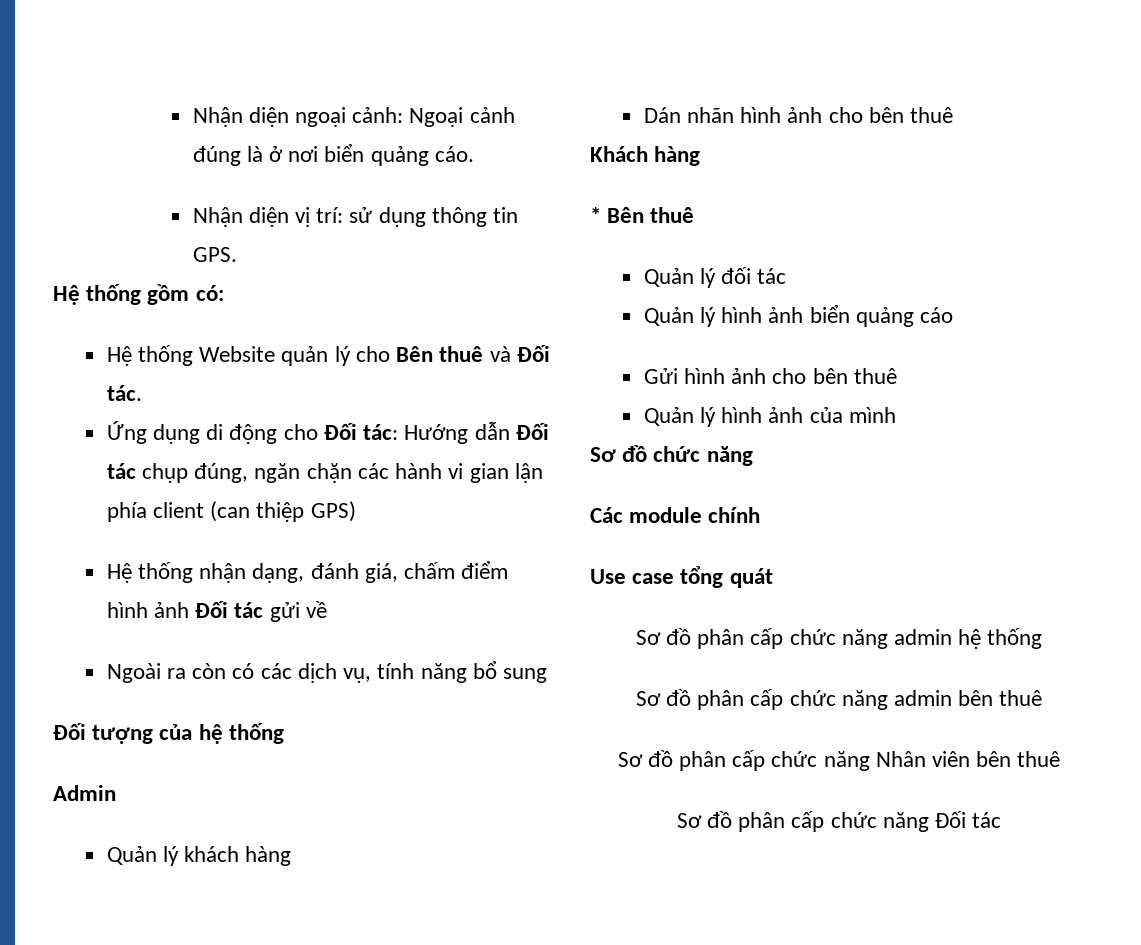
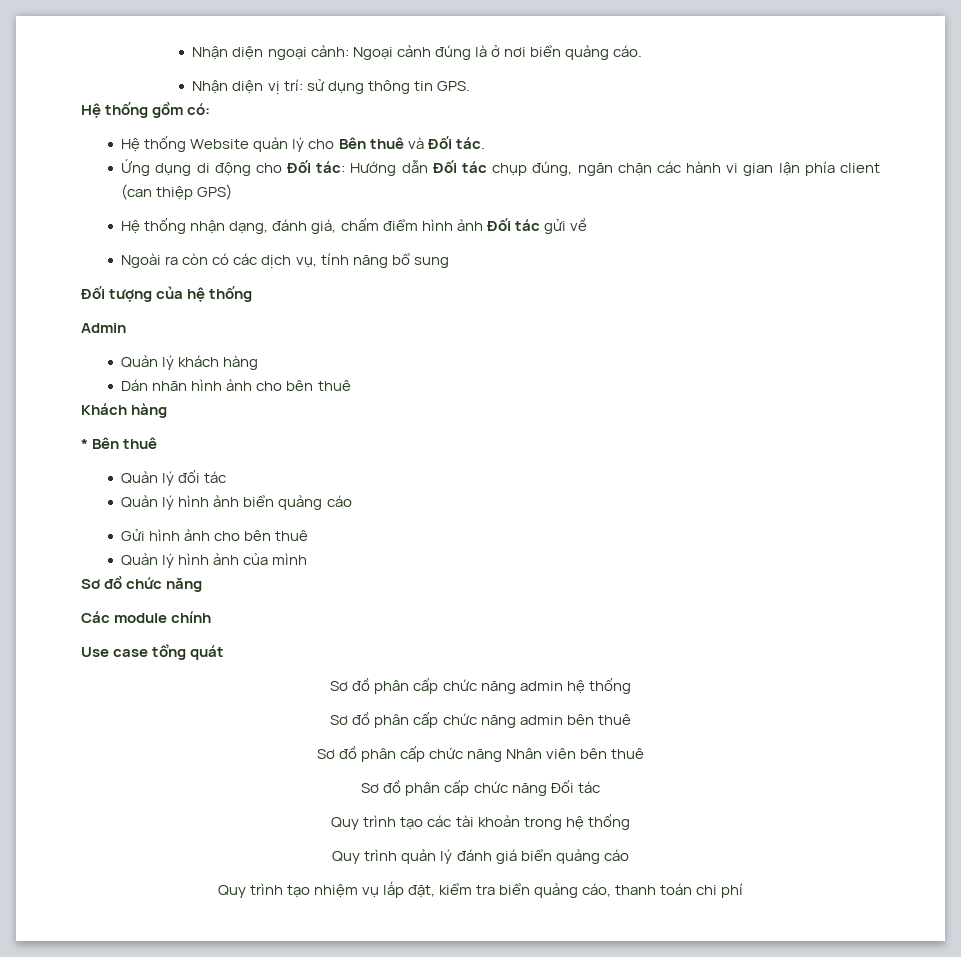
+ Quy trình tạo các tài khoản trong hệ thống
+ Quy trình quản lý đánh giá biển quảng cáo
+ Quy trình tạo nhiệm vụ lắp đặt, kiểm tra biển quảng cáo, thanh toán chi phí

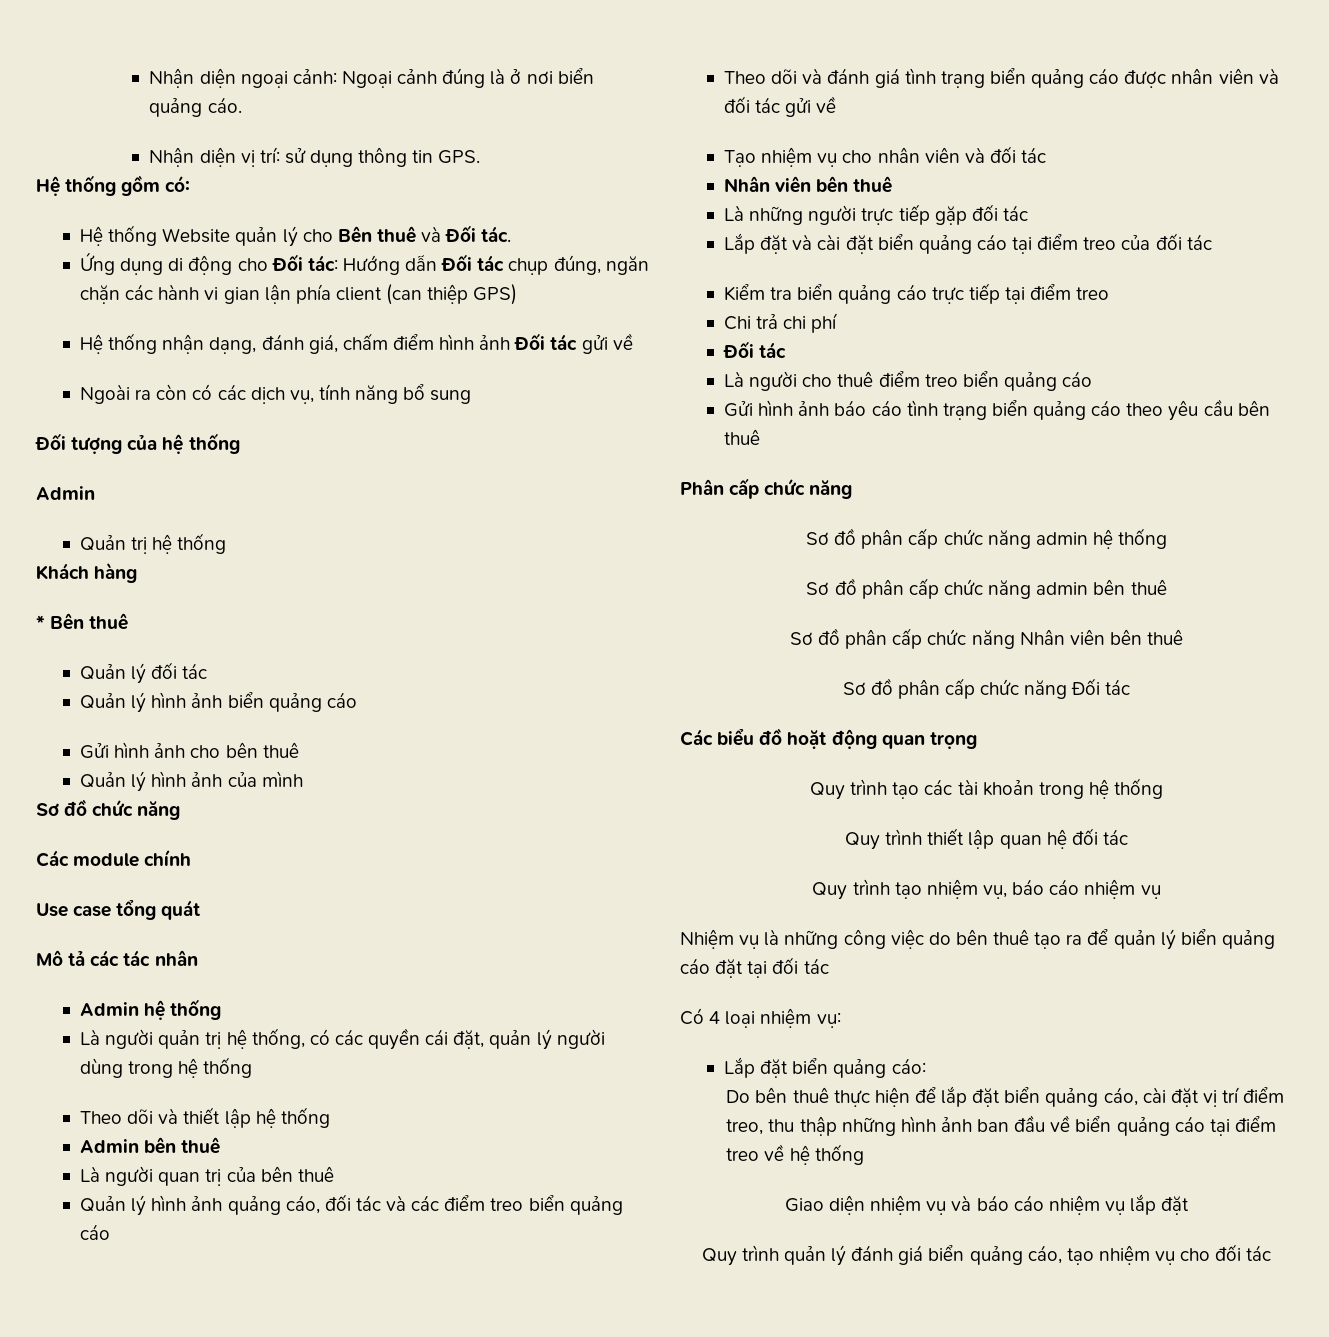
- Quản lý khách hàng
- Dán nhãn hình ảnh cho bên thuê
+ Quản trị hệ thống
+ Mô tả các tác nhân
+ Admin hệ thống
+ Là người quản trị hệ thống, có các quyền cái đặt, quản lý người dùng trong hệ thống
+ Theo dõi và thiết lập hệ thống
+ Admin bên thuê
+ Là người quan trị của bên thuê
+ Quản lý hình ảnh quảng cáo, đối tác và các điểm treo biển quảng cáo
+ Theo dõi và đánh giá tình trạng biển quảng cáo được nhân viên và đối tác gửi về
+ Tạo nhiệm vụ cho nhân viên và đối tác
+ Nhân viên bên thuê
+ Là những người trực tiếp gặp đối tác
+ Lắp đặt và cài đặt biển quảng cáo tại điểm treo của đối tác
+ Kiểm tra biển quảng cáo trực tiếp tại điểm treo
+ Chi trả chi phí
+ Đối tác
+ Là người cho thuê điểm treo biển quảng cáo
+ Gửi hình ảnh báo cáo tình trạng biển quảng cáo theo yêu cầu bên thuê
+ Phân cấp chức năng
+ Các biểu đồ hoặt động quan trọng
+ Quy trình thiết lập quan hệ đối tác
+ Quy trình tạo nhiệm vụ, báo cáo nhiệm vụ
+ Nhiệm vụ là những công việc do bên thuê tạo ra để quản lý biển quảng cáo đặt tại đối tác
+ Có 4 loại nhiệm vụ:
+ Lắp đặt biển quảng cáo:
+ Do bên thuê thực hiện để lắp đặt biển quảng cáo, cài đặt vị trí điểm treo, thu thập những hình ảnh ban đầu về biển quảng cáo tại điểm treo về hệ thống
+ Giao diện nhiệm vụ và báo cáo nhiệm vụ lắp đặt
- Quy trình quản lý đánh giá biển quảng cáo
- Quy trình tạo nhiệm vụ lắp đặt, kiểm tra biển quảng cáo, thanh toán chi phí
+ Quy trình quản lý đánh giá biển quảng cáo, tạo nhiệm vụ cho đối tác

